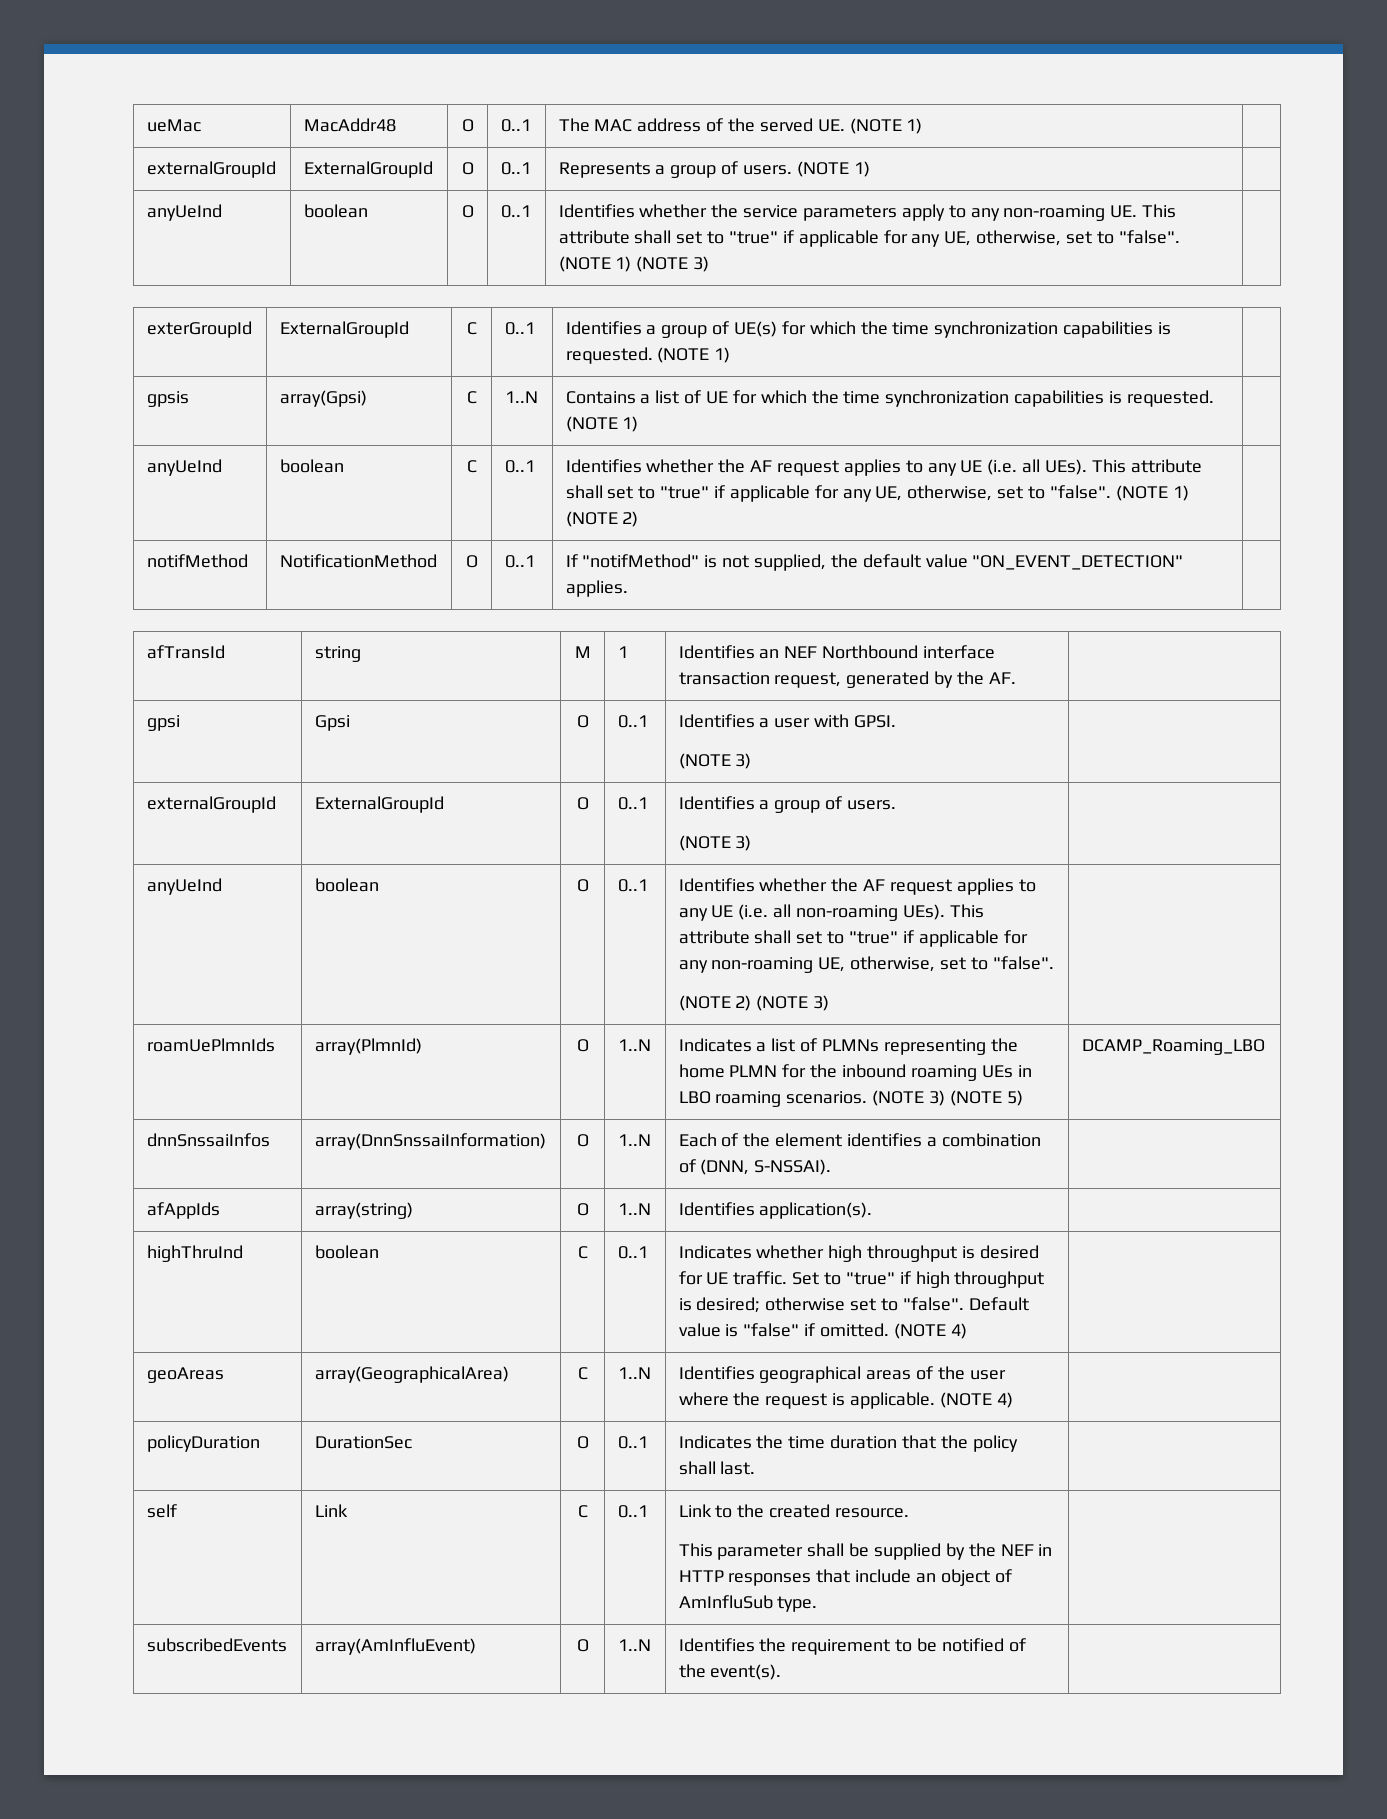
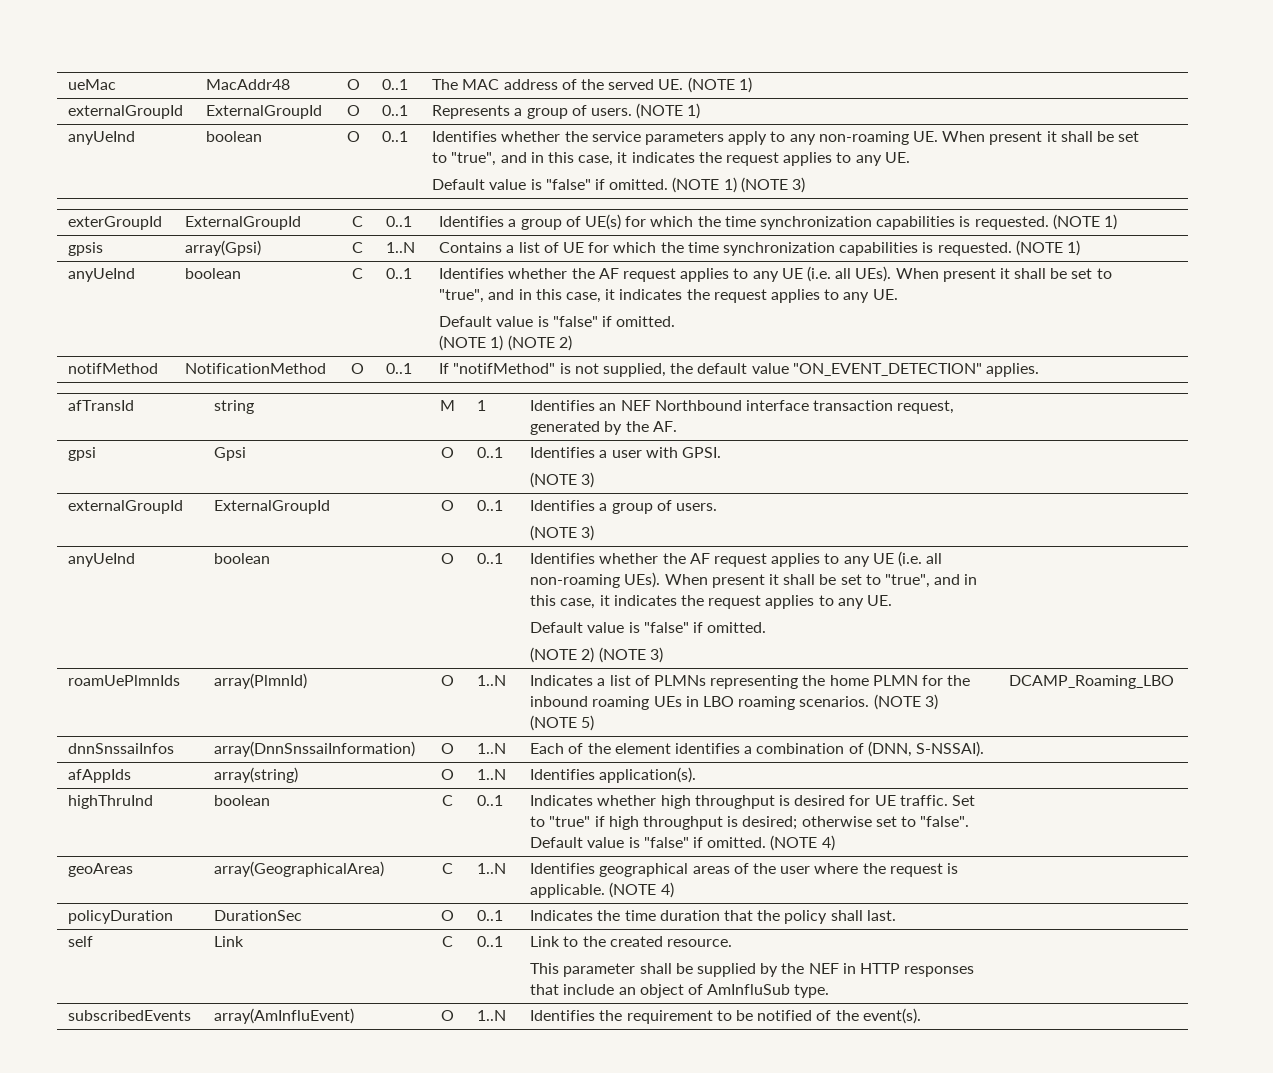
- Identifies whether the service parameters apply to any non-roaming UE. This attribute shall set to "true" if applicable for any UE, otherwise, set to "false".
+ Identifies whether the service parameters apply to any non-roaming UE. When present it shall be set to "true", and in this case, it indicates the request applies to any UE.
+ Default value is "false" if omitted.
- Identifies whether the AF request applies to any UE (i.e. all UEs). This attribute shall set to "true" if applicable for any UE, otherwise, set to "false". (NOTE 1) (NOTE 2)
+ Identifies whether the AF request applies to any UE (i.e. all UEs). When present it shall be set to "true", and in this case, it indicates the request applies to any UE.
+ Default value is "false" if omitted.
+ (NOTE 1) (NOTE 2)
- Identifies whether the AF request applies to any UE (i.e. all non-roaming UEs). This attribute shall set to "true" if applicable for any non-roaming UE, otherwise, set to "false".
+ Identifies whether the AF request applies to any UE (i.e. all non-roaming UEs). When present it shall be set to "true", and in this case, it indicates the request applies to any UE.
+ Default value is "false" if omitted.

